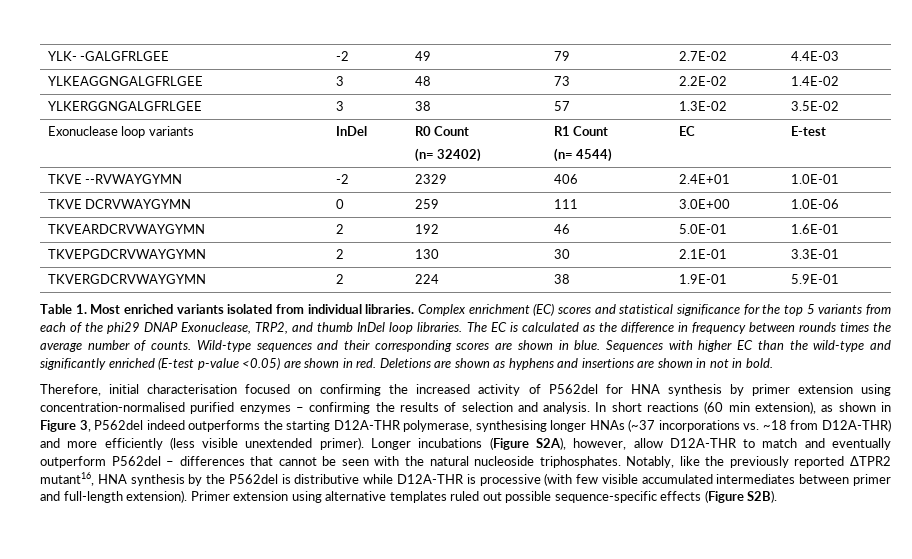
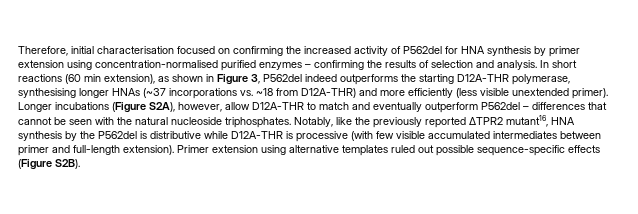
- YLK- -GALGFRLGEE | -2 | 49 | 79 | 2.7E-02 | 4.4E-03
- YLKEAGGNGALGFRLGEE | 3 | 48 | 73 | 2.2E-02 | 1.4E-02
- YLKERGGNGALGFRLGEE | 3 | 38 | 57 | 1.3E-02 | 3.5E-02
- Exonuclease loop variants | InDel | R0 Count
- (n= 32402) | R1 Count
- (n= 4544) | EC | E-test
- TKVE --RVWAYGYMN | -2 | 2329 | 406 | 2.4E+01 | 1.0E-01
- TKVE DCRVWAYGYMN | 0 | 259 | 111 | 3.0E+00 | 1.0E-06
- TKVEARDCRVWAYGYMN | 2 | 192 | 46 | 5.0E-01 | 1.6E-01
- TKVEPGDCRVWAYGYMN | 2 | 130 | 30 | 2.1E-01 | 3.3E-01
- TKVERGDCRVWAYGYMN | 2 | 224 | 38 | 1.9E-01 | 5.9E-01
- Table 1. Most enriched variants isolated from individual libraries. Complex enrichment (EC) scores and statistical significance for the top 5 variants from each of the phi29 DNAP Exonuclease, TRP2, and thumb InDel loop libraries. The EC is calculated as the difference in frequency between rounds times the average number of counts. Wild-type sequences and their corresponding scores are shown in blue. Sequences with higher EC than the wild-type and significantly enriched (E-test p-value <0.05) are shown in red. Deletions are shown as hyphens and insertions are shown in not in bold.

